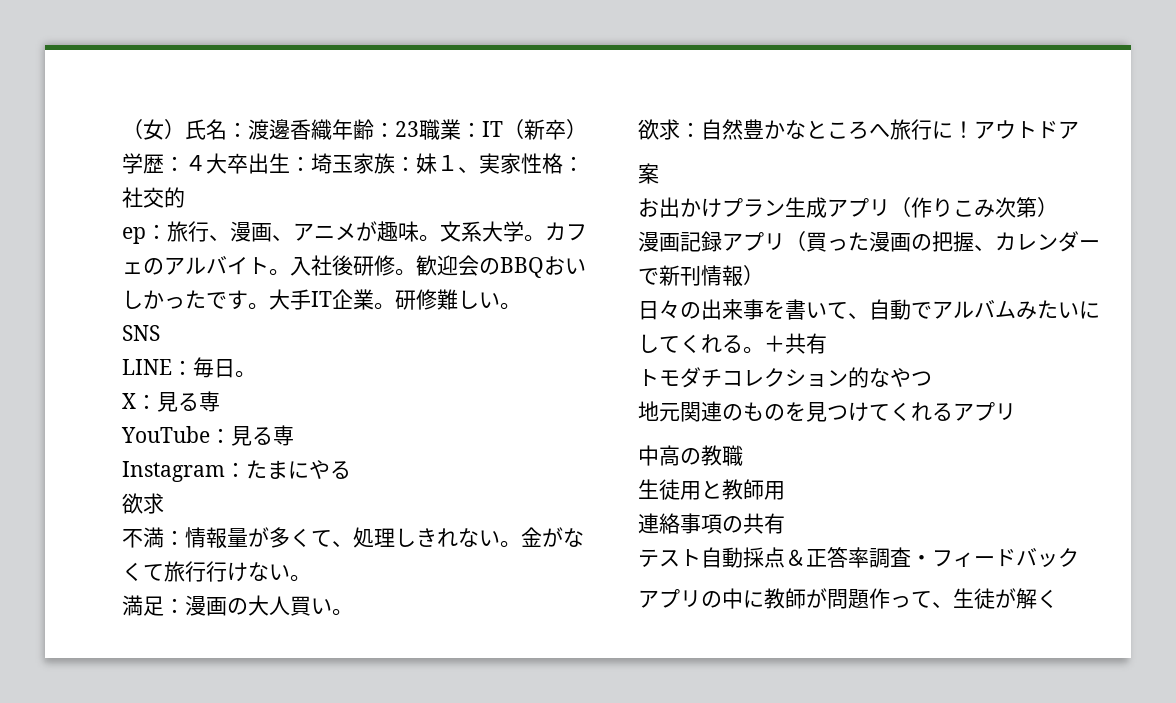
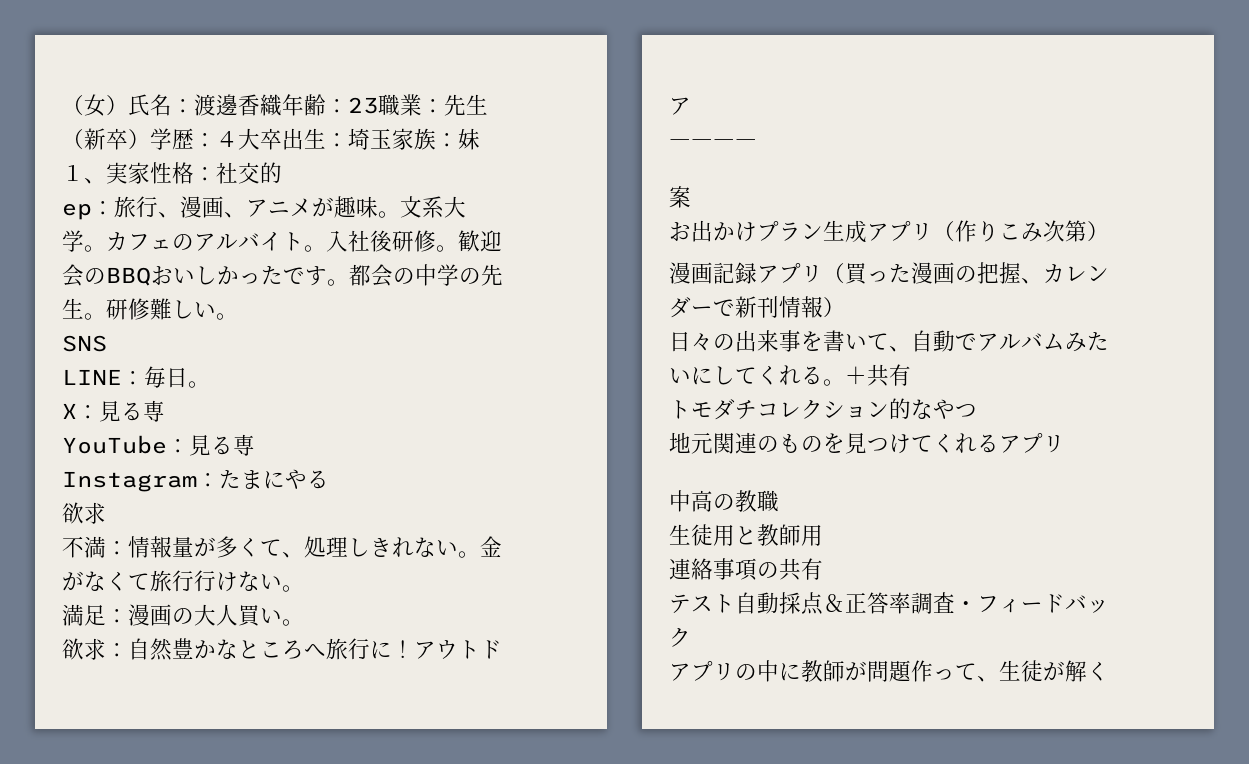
- （女）氏名：渡邊香織年齢：23職業：IT（新卒）学歴：４大卒出生：埼玉家族：妹１、実家性格：社交的
+ （女）氏名：渡邊香織年齢：23職業：先生（新卒）学歴：４大卒出生：埼玉家族：妹１、実家性格：社交的
- 大手IT企業。
+ 都会の中学の先生。
+ ――――

